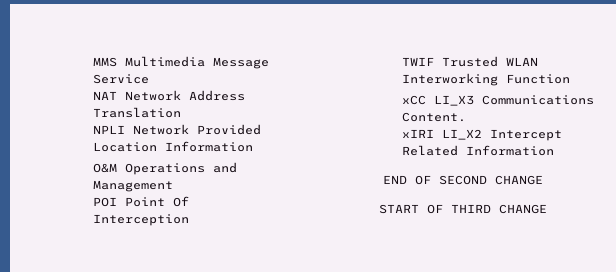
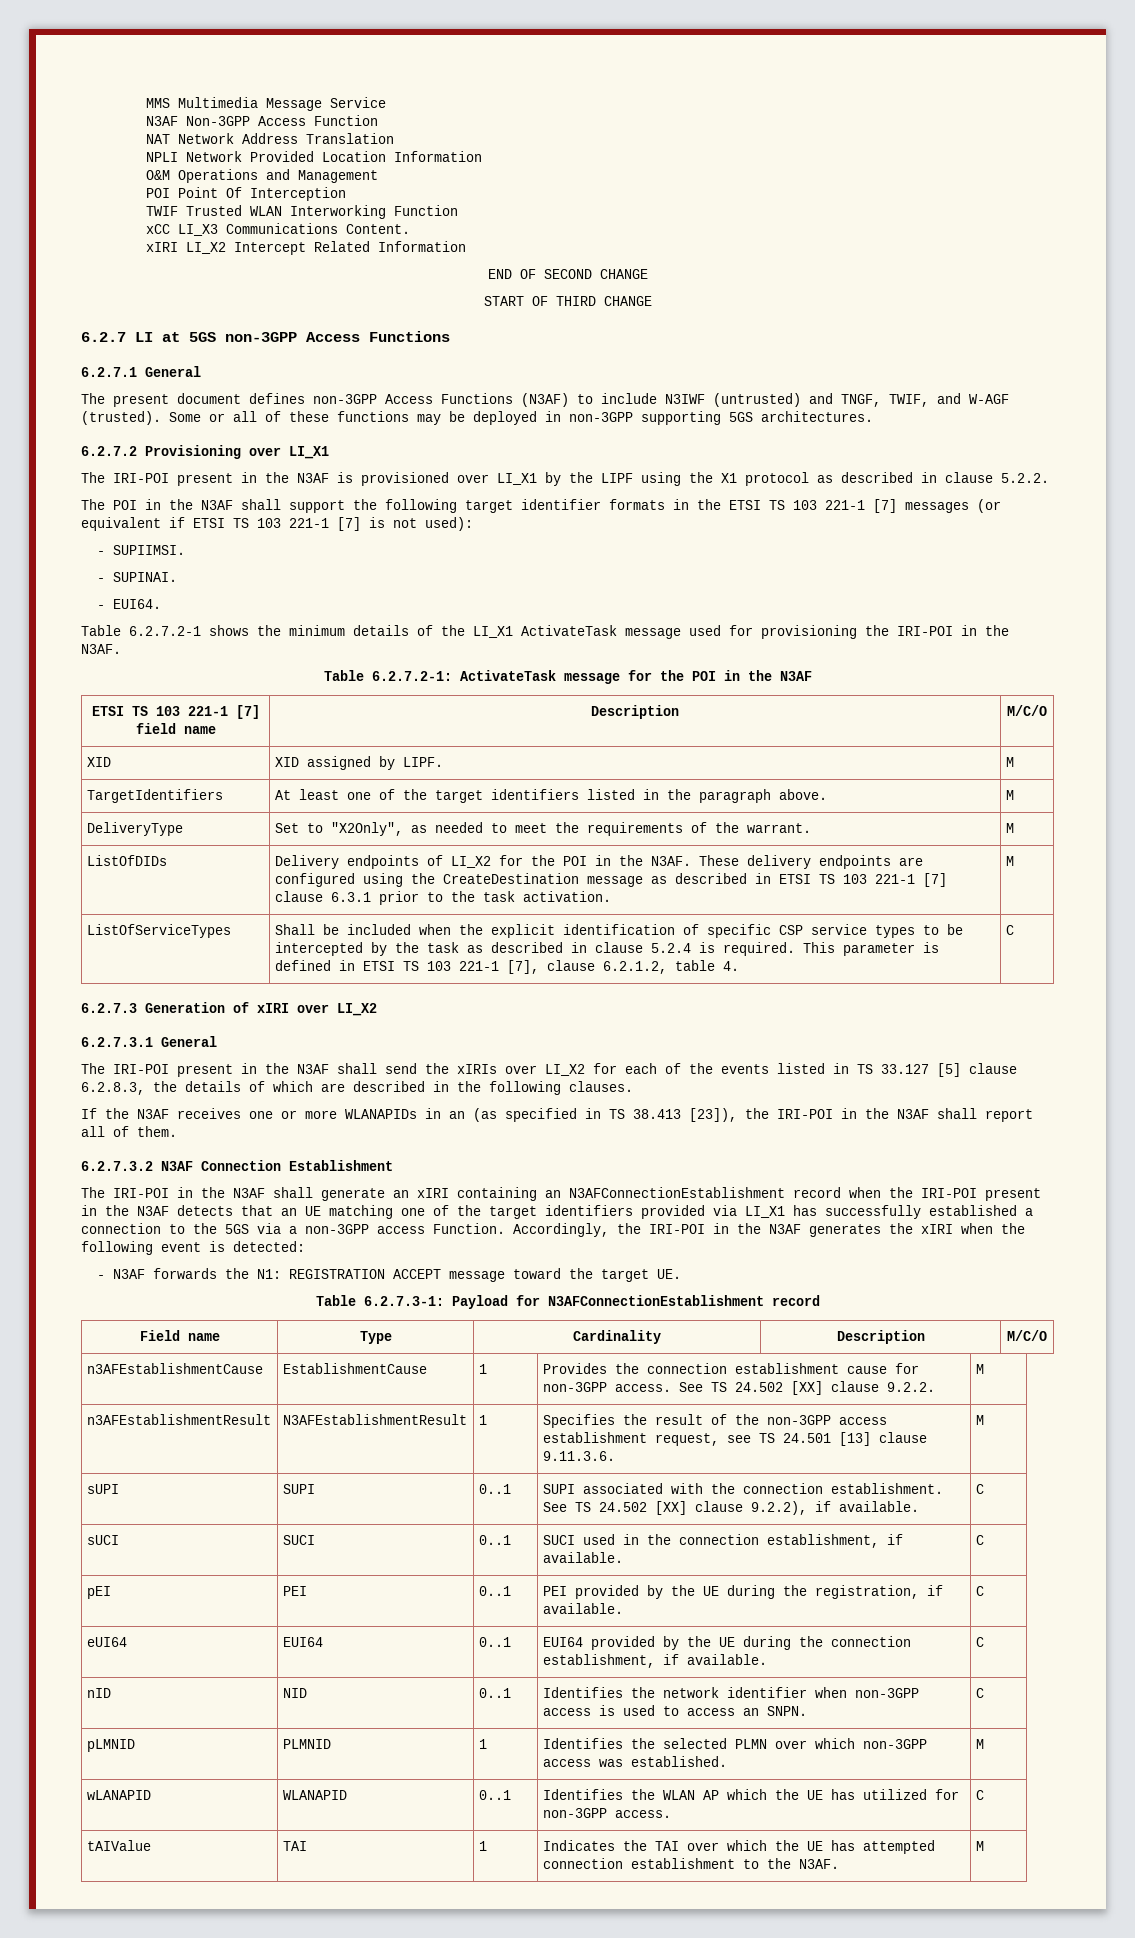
+ N3AF Non-3GPP Access Function
+ 6.2.7 LI at 5GS non-3GPP Access Functions
+ 6.2.7.1 General
+ The present document defines non-3GPP Access Functions (N3AF) to include N3IWF (untrusted) and TNGF, TWIF, and W-AGF (trusted). Some or all of these functions may be deployed in non-3GPP supporting 5GS architectures.
+ 6.2.7.2 Provisioning over LI_X1
+ The IRI-POI present in the N3AF is provisioned over LI_X1 by the LIPF using the X1 protocol as described in clause 5.2.2.
+ The POI in the N3AF shall support the following target identifier formats in the ETSI TS 103 221-1 [7] messages (or equivalent if ETSI TS 103 221-1 [7] is not used):
+ - SUPIIMSI.
+ - SUPINAI.
+ - EUI64.
+ Table 6.2.7.2-1 shows the minimum details of the LI_X1 ActivateTask message used for provisioning the IRI-POI in the N3AF.
+ Table 6.2.7.2-1: ActivateTask message for the POI in the N3AF
+ ETSI TS 103 221-1 [7] field name | Description | M/C/O
+ XID | XID assigned by LIPF. | M
+ TargetIdentifiers | At least one of the target identifiers listed in the paragraph above. | M
+ DeliveryType | Set to "X2Only", as needed to meet the requirements of the warrant. | M
+ ListOfDIDs | Delivery endpoints of LI_X2 for the POI in the N3AF. These delivery endpoints are configured using the CreateDestination message as described in ETSI TS 103 221-1 [7] clause 6.3.1 prior to the task activation. | M
+ ListOfServiceTypes | Shall be included when the explicit identification of specific CSP service types to be intercepted by the task as described in clause 5.2.4 is required. This parameter is defined in ETSI TS 103 221-1 [7], clause 6.2.1.2, table 4. | C
+ 6.2.7.3 Generation of xIRI over LI_X2
+ 6.2.7.3.1 General
+ The IRI-POI present in the N3AF shall send the xIRIs over LI_X2 for each of the events listed in TS 33.127 [5] clause 6.2.8.3, the details of which are described in the following clauses.
+ If the N3AF receives one or more WLANAPIDs in an (as specified in TS 38.413 [23]), the IRI-POI in the N3AF shall report all of them.
+ 6.2.7.3.2 N3AF Connection Establishment
+ The IRI-POI in the N3AF shall generate an xIRI containing an N3AFConnectionEstablishment record when the IRI-POI present in the N3AF detects that an UE matching one of the target identifiers provided via LI_X1 has successfully established a connection to the 5GS via a non-3GPP access Function. Accordingly, the IRI-POI in the N3AF generates the xIRI when the following event is detected:
+ - N3AF forwards the N1: REGISTRATION ACCEPT message toward the target UE.
+ Table 6.2.7.3-1: Payload for N3AFConnectionEstablishment record
+ Field name | Type | Cardinality | Description | M/C/O
+ n3AFEstablishmentCause | EstablishmentCause | 1 | Provides the connection establishment cause for non-3GPP access. See TS 24.502 [XX] clause 9.2.2. | M
+ n3AFEstablishmentResult | N3AFEstablishmentResult | 1 | Specifies the result of the non-3GPP access establishment request, see TS 24.501 [13] clause 9.11.3.6. | M
+ sUPI | SUPI | 0..1 | SUPI associated with the connection establishment. See TS 24.502 [XX] clause 9.2.2), if available. | C
+ sUCI | SUCI | 0..1 | SUCI used in the connection establishment, if available. | C
+ pEI | PEI | 0..1 | PEI provided by the UE during the registration, if available. | C
+ eUI64 | EUI64 | 0..1 | EUI64 provided by the UE during the connection establishment, if available. | C
+ nID | NID | 0..1 | Identifies the network identifier when non-3GPP access is used to access an SNPN. | C
+ pLMNID | PLMNID | 1 | Identifies the selected PLMN over which non-3GPP access was established. | M
+ wLANAPID | WLANAPID | 0..1 | Identifies the WLAN AP which the UE has utilized for non-3GPP access. | C
+ tAIValue | TAI | 1 | Indicates the TAI over which the UE has attempted connection establishment to the N3AF. | M

